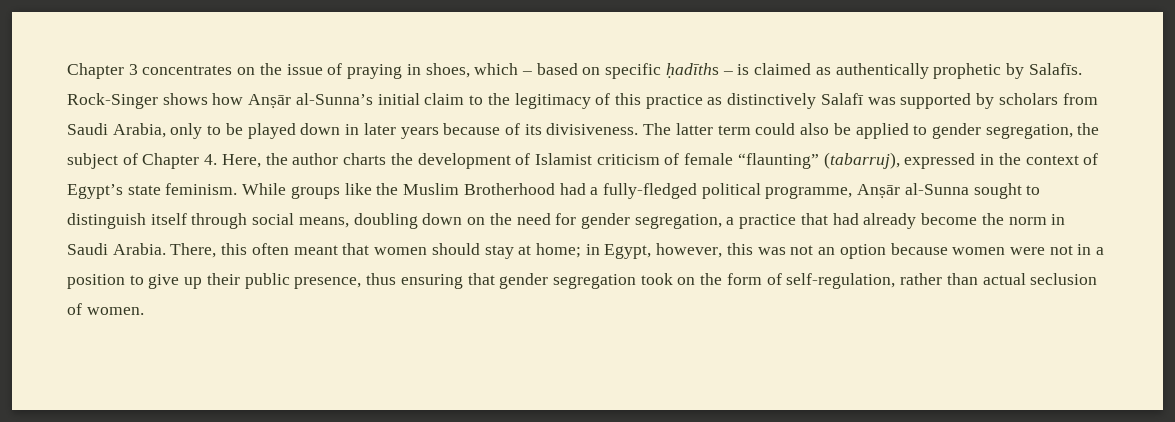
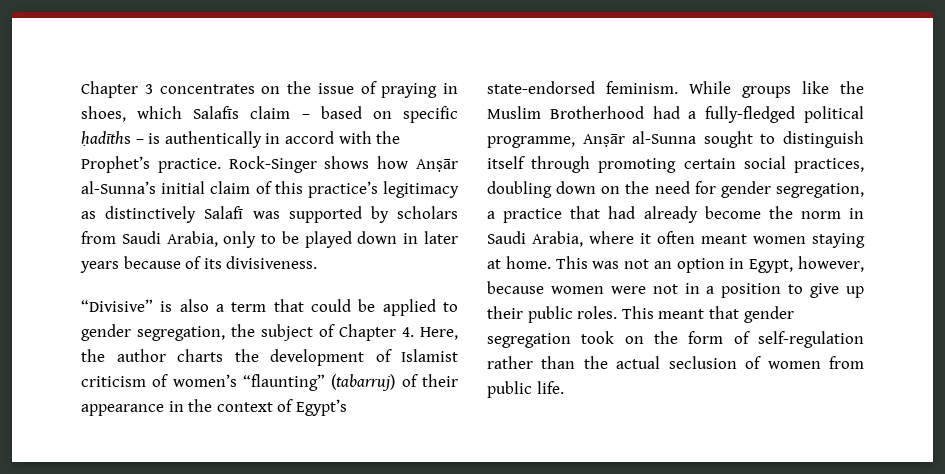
- Chapter 3 concentrates on the issue of praying in shoes, which – based on specific ḥadīths – is claimed as authentically prophetic by Salafīs.
+ Chapter 3 concentrates on the issue of praying in shoes, which Salafīs claim – based on specific ḥadīths – is authentically in accord with the Prophet’s practice.
- Rock-Singer shows how Anṣār al-Sunna’s initial claim to the legitimacy of this practice as distinctively Salafī was supported by scholars from Saudi Arabia, only to be played down in later years because of its divisiveness. The latter term could also be applied to gender segregation, the subject of Chapter 4. Here, the author charts the development of Islamist criticism of female “flaunting” (tabarruj), expressed in the context of Egypt’s state feminism.
+ Rock-Singer shows how Anṣār al-Sunna’s initial claim of this practice’s legitimacy as distinctively Salafī was supported by scholars from Saudi Arabia, only to be played down in later years because of its divisiveness.
+ “Divisive” is also a term that could be applied to gender segregation, the subject of Chapter 4. Here, the author charts the development of Islamist criticism of women’s “flaunting” (tabarruj) of their appearance in the context of Egypt’s state-endorsed feminism.
- While groups like the Muslim Brotherhood had a fully-fledged political programme, Anṣār al-Sunna sought to distinguish itself through social means, doubling down on the need for gender segregation, a practice that had already become the norm in Saudi Arabia. There, this often meant that women should stay at home; in Egypt, however, this was not an option because women were not in a position to give up their public presence, thus ensuring that gender segregation took on the form of self-regulation, rather than actual seclusion of women.
+ While groups like the Muslim Brotherhood had a fully-fledged political programme, Anṣār al-Sunna sought to distinguish itself through promoting certain social practices, doubling down on the need for gender segregation, a practice that had already become the norm in Saudi Arabia, where it often meant women staying at home. This was not an option in Egypt, however, because women were not in a position to give up their public roles. This meant that gender segregation took on the form of self-regulation rather than the actual seclusion of women from public life.

